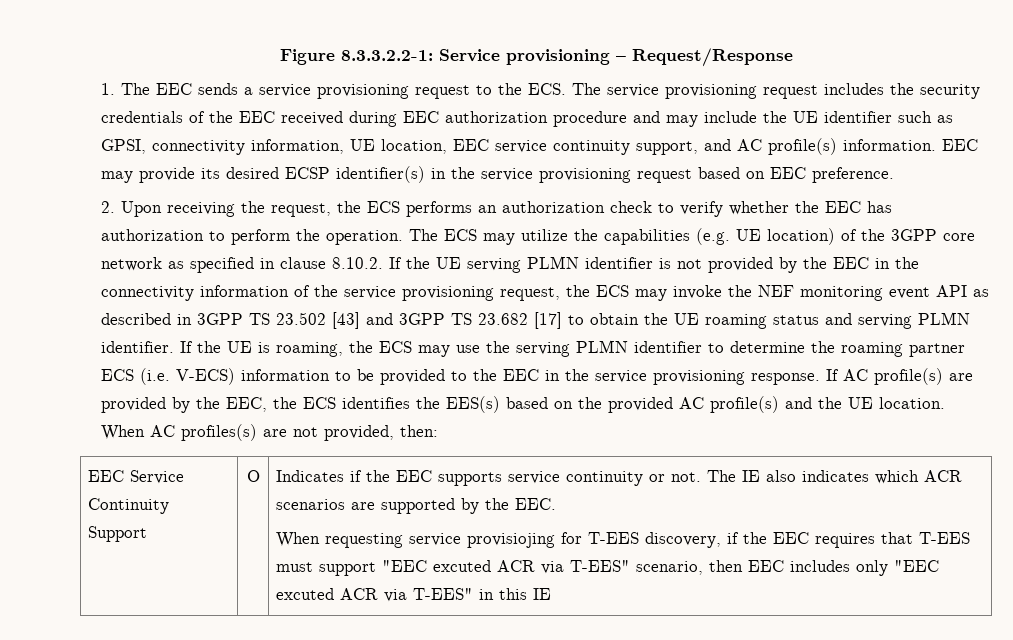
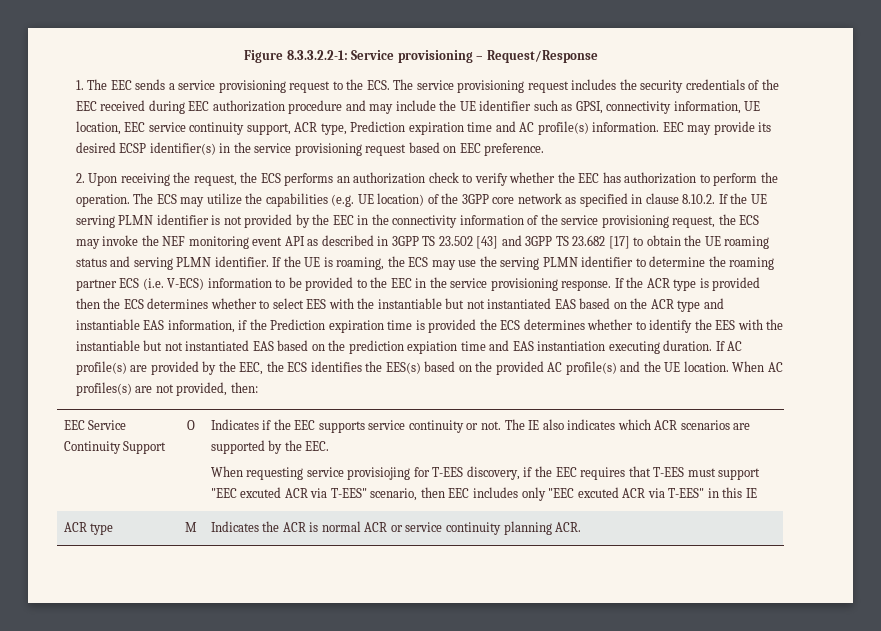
- 1. The EEC sends a service provisioning request to the ECS. The service provisioning request includes the security credentials of the EEC received during EEC authorization procedure and may include the UE identifier such as GPSI, connectivity information, UE location, EEC service continuity support, and AC profile(s) information.
+ 1. The EEC sends a service provisioning request to the ECS. The service provisioning request includes the security credentials of the EEC received during EEC authorization procedure and may include the UE identifier such as GPSI, connectivity information, UE location, EEC service continuity support, ACR type, Prediction expiration time and AC profile(s) information.
- If AC profile(s) are provided by the EEC, the ECS identifies the EES(s) based on the provided AC profile(s) and the UE location.
+ If the ACR type is provided then the ECS determines whether to select EES with the instantiable but not instantiated EAS based on the ACR type and instantiable EAS information, if the Prediction expiration time is provided the ECS determines whether to identify the EES with the instantiable but not instantiated EAS based on the prediction expiation time and EAS instantiation executing duration. If AC profile(s) are provided by the EEC, the ECS identifies the EES(s) based on the provided AC profile(s) and the UE location.
+ ACR type | M | Indicates the ACR is normal ACR or service continuity planning ACR.

